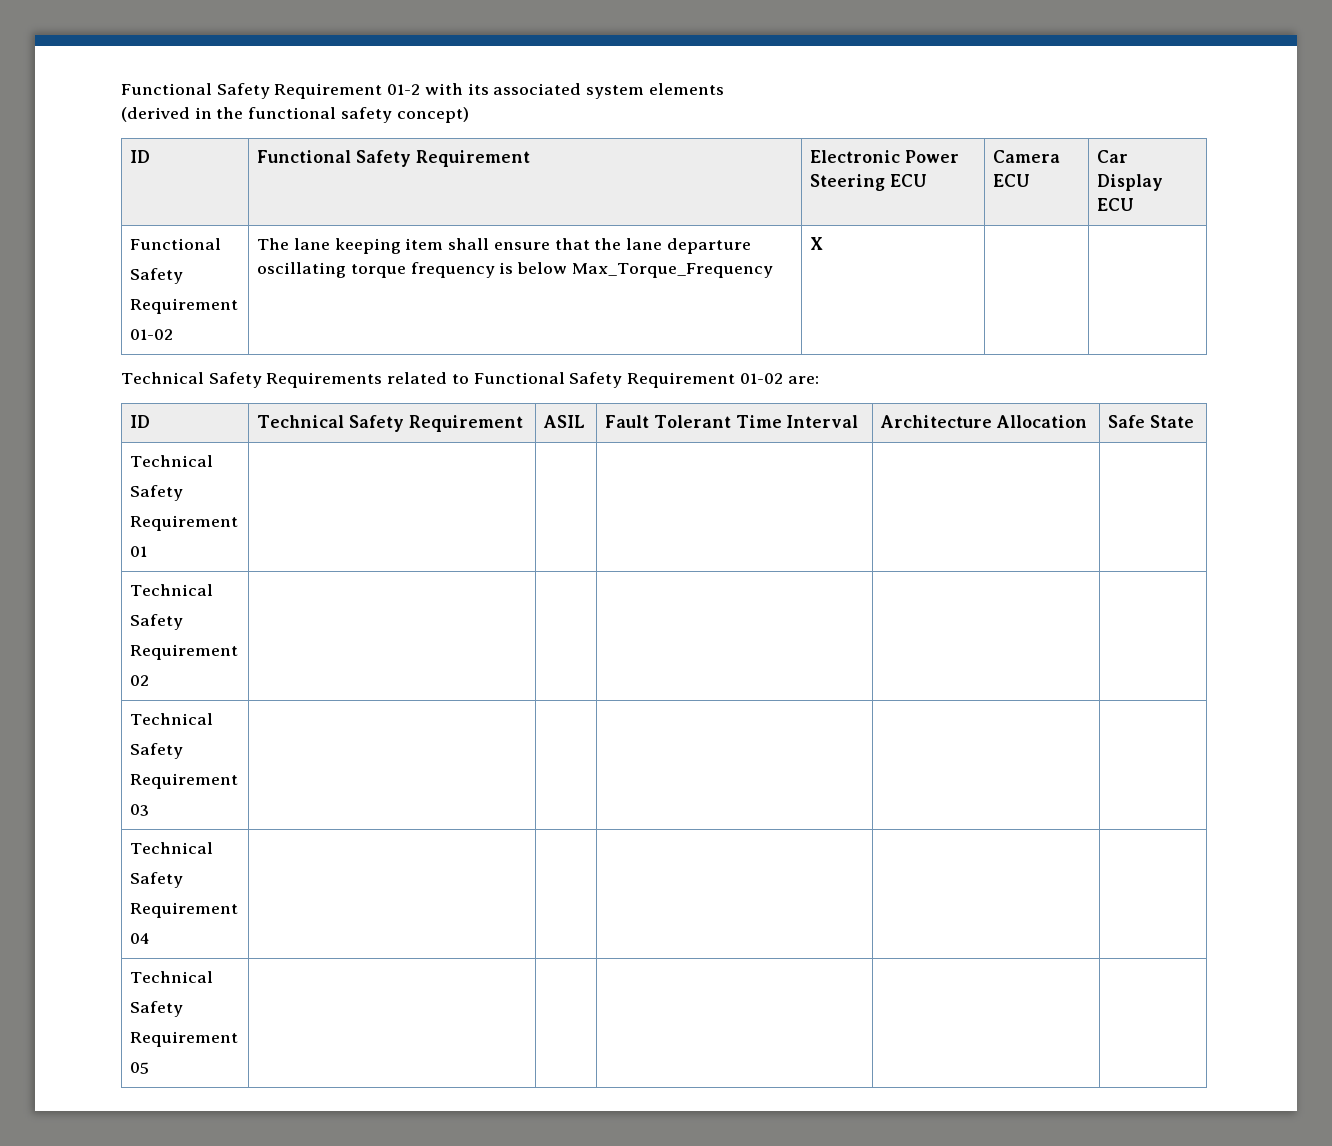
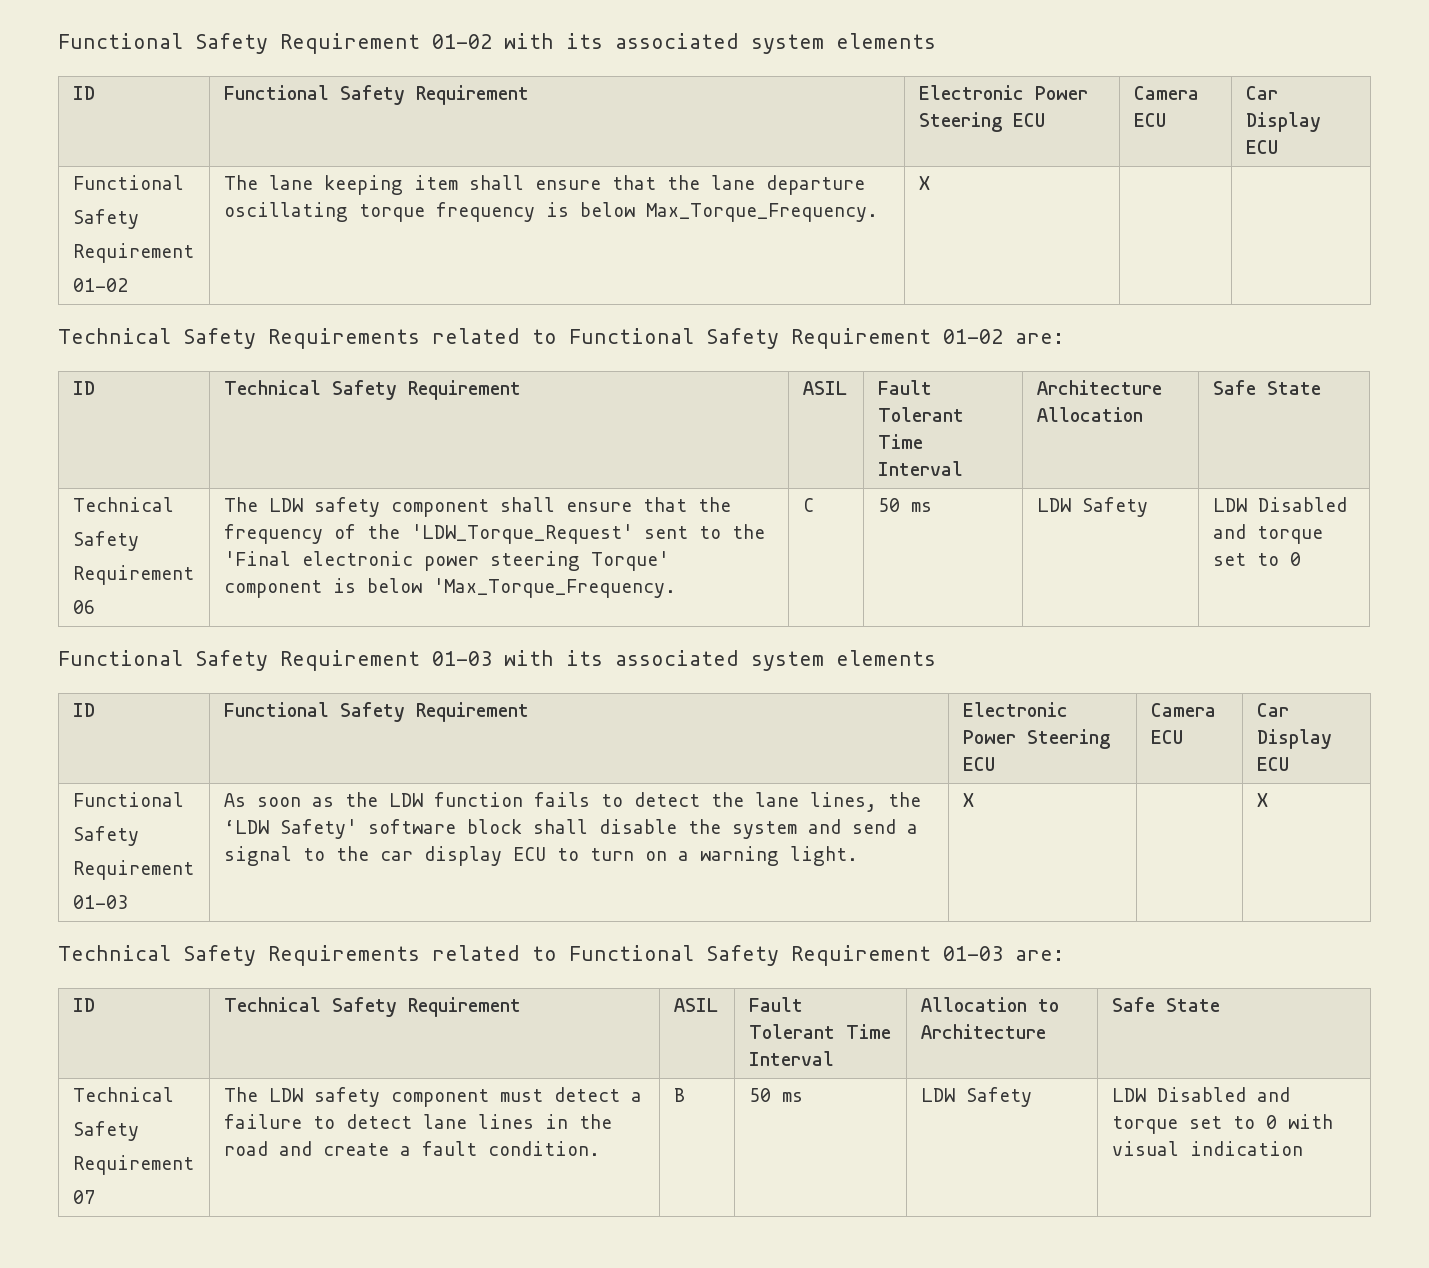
- Functional Safety Requirement 01-2 with its associated system elements
- (derived in the functional safety concept)
+ Functional Safety Requirement 01-02 with its associated system elements
  ID | Functional Safety Requirement | Electronic Power Steering ECU | Camera ECU | Car Display ECU
  Functional
  Safety
  Requirement
- 01-02 | The lane keeping item shall ensure that the lane departure oscillating torque frequency is below Max_Torque_Frequency | X | |
+ 01-02 | The lane keeping item shall ensure that the lane departure oscillating torque frequency is below Max_Torque_Frequency. | X | |
  ID | Technical Safety Requirement | ASIL | Fault Tolerant Time Interval | Architecture Allocation | Safe State
  Technical
  Safety
  Requirement
- 01 | | | | |
+ 06 | The LDW safety component shall ensure that the frequency of the 'LDW_Torque_Request' sent to the 'Final electronic power steering Torque' component is below 'Max_Torque_Frequency. | C | 50 ms | LDW Safety | LDW Disabled and torque set to 0
+ Functional Safety Requirement 01-03 with its associated system elements
+ ID | Functional Safety Requirement | Electronic Power Steering ECU | Camera ECU | Car Display ECU
+ Functional
+ Safety
+ Requirement
+ 01-03 | As soon as the LDW function fails to detect the lane lines, the ‘LDW Safety' software block shall disable the system and send a signal to the car display ECU to turn on a warning light. | X | | X
+ Technical Safety Requirements related to Functional Safety Requirement 01-03 are:
+ ID | Technical Safety Requirement | ASIL | Fault Tolerant Time Interval | Allocation to Architecture | Safe State
  Technical
  Safety
  Requirement
- 02 | | | | |
- Technical
- Safety
- Requirement
- 03 | | | | |
- Technical
- Safety
- Requirement
- 04 | | | | |
- Technical
- Safety
- Requirement
- 05 | | | | |
+ 07 | The LDW safety component must detect a failure to detect lane lines in the road and create a fault condition. | B | 50 ms | LDW Safety | LDW Disabled and torque set to 0 with visual indication

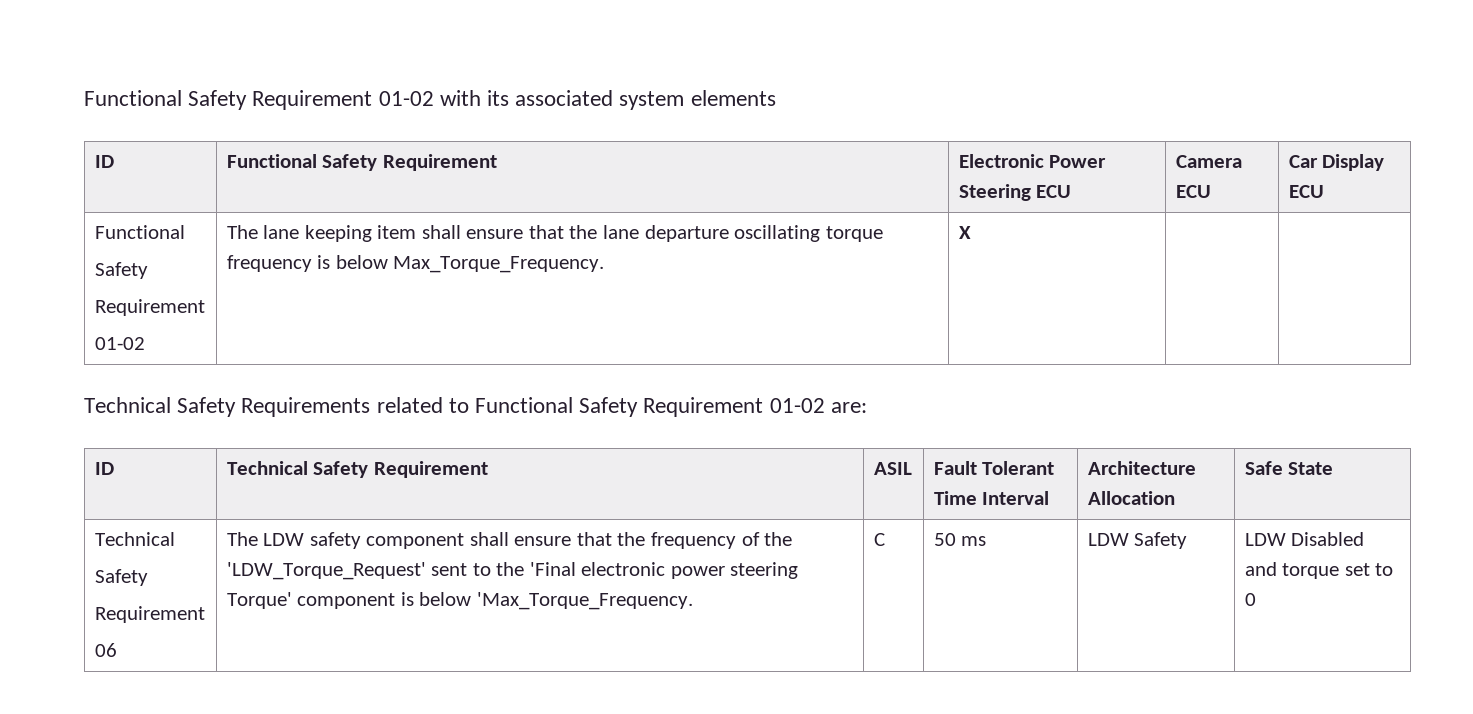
- Functional Safety Requirement 01-03 with its associated system elements
- ID | Functional Safety Requirement | Electronic Power Steering ECU | Camera ECU | Car Display ECU
- Functional
- Safety
- Requirement
- 01-03 | As soon as the LDW function fails to detect the lane lines, the ‘LDW Safety' software block shall disable the system and send a signal to the car display ECU to turn on a warning light. | X | | X
- Technical Safety Requirements related to Functional Safety Requirement 01-03 are:
- ID | Technical Safety Requirement | ASIL | Fault Tolerant Time Interval | Allocation to Architecture | Safe State
- Technical
- Safety
- Requirement
- 07 | The LDW safety component must detect a failure to detect lane lines in the road and create a fault condition. | B | 50 ms | LDW Safety | LDW Disabled and torque set to 0 with visual indication

